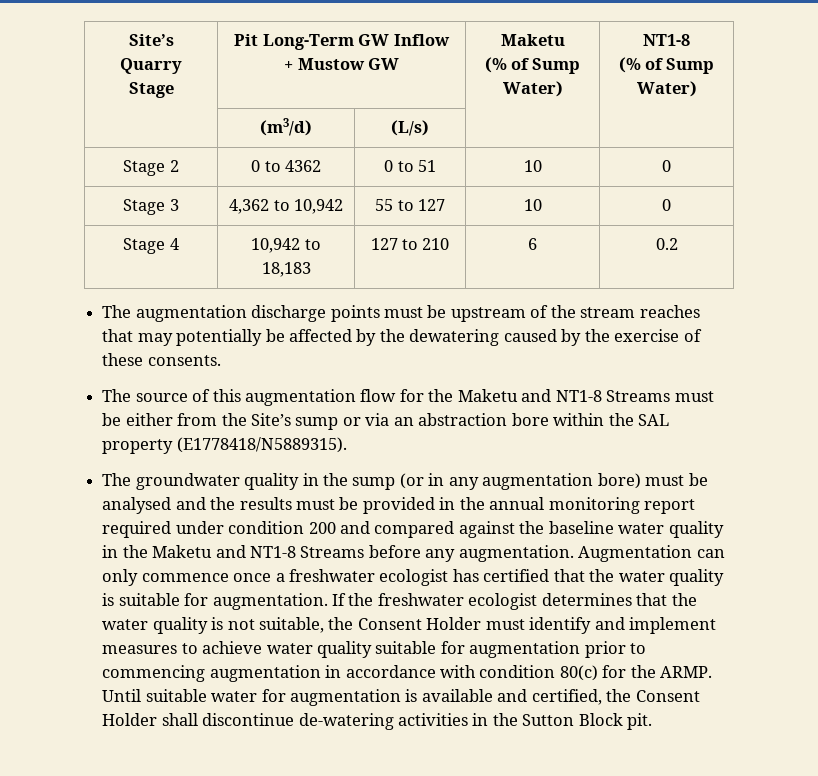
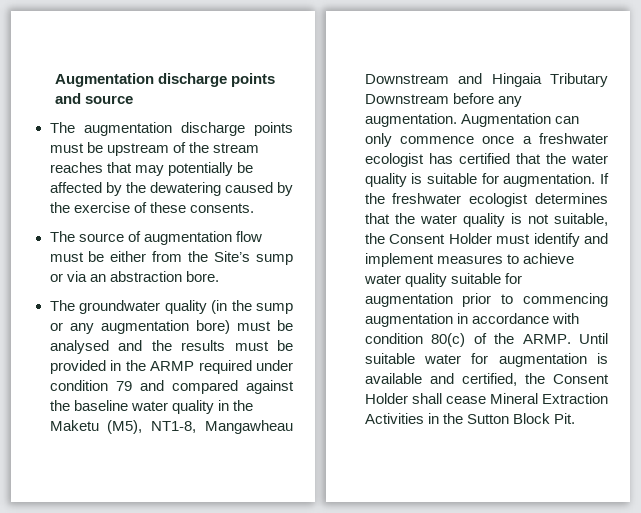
- Site’s Quarry Stage | Pit Long-Term GW Inflow + Mustow GW | Maketu
- (% of Sump Water) | NT1-8
- (% of Sump Water)
- | (m3/d) | (L/s) | |
- Stage 2 | 0 to 4362 | 0 to 51 | 10 | 0
- Stage 3 | 4,362 to 10,942 | 55 to 127 | 10 | 0
- Stage 4 | 10,942 to 18,183 | 127 to 210 | 6 | 0.2
+ Augmentation discharge points and source
- The source of this augmentation flow for the Maketu and NT1-8 Streams must be either from the Site’s sump or via an abstraction bore within the SAL property (E1778418/N5889315).
+ The source of augmentation flow must be either from the Site’s sump or via an abstraction bore.
- The groundwater quality in the sump (or in any augmentation bore) must be analysed and the results must be provided in the annual monitoring report required under condition 200 and compared against the baseline water quality in the Maketu and NT1-8 Streams before any augmentation.
+ The groundwater quality (in the sump or any augmentation bore) must be analysed and the results must be provided in the ARMP required under condition 79 and compared against the baseline water quality in the Maketu (M5), NT1-8, Mangawheau Downstream and Hingaia Tributary Downstream before any augmentation.
- If the freshwater ecologist determines that the water quality is not suitable, the Consent Holder must identify and implement measures to achieve water quality suitable for augmentation prior to commencing augmentation in accordance with condition 80(c) for the ARMP.
+ If the freshwater ecologist determines that the water quality is not suitable, the Consent Holder must identify and implement measures to achieve water quality suitable for augmentation prior to commencing augmentation in accordance with condition 80(c) of the ARMP.
- Until suitable water for augmentation is available and certified, the Consent Holder shall discontinue de-watering activities in the Sutton Block pit.
+ Until suitable water for augmentation is available and certified, the Consent Holder shall cease Mineral Extraction Activities in the Sutton Block Pit.

